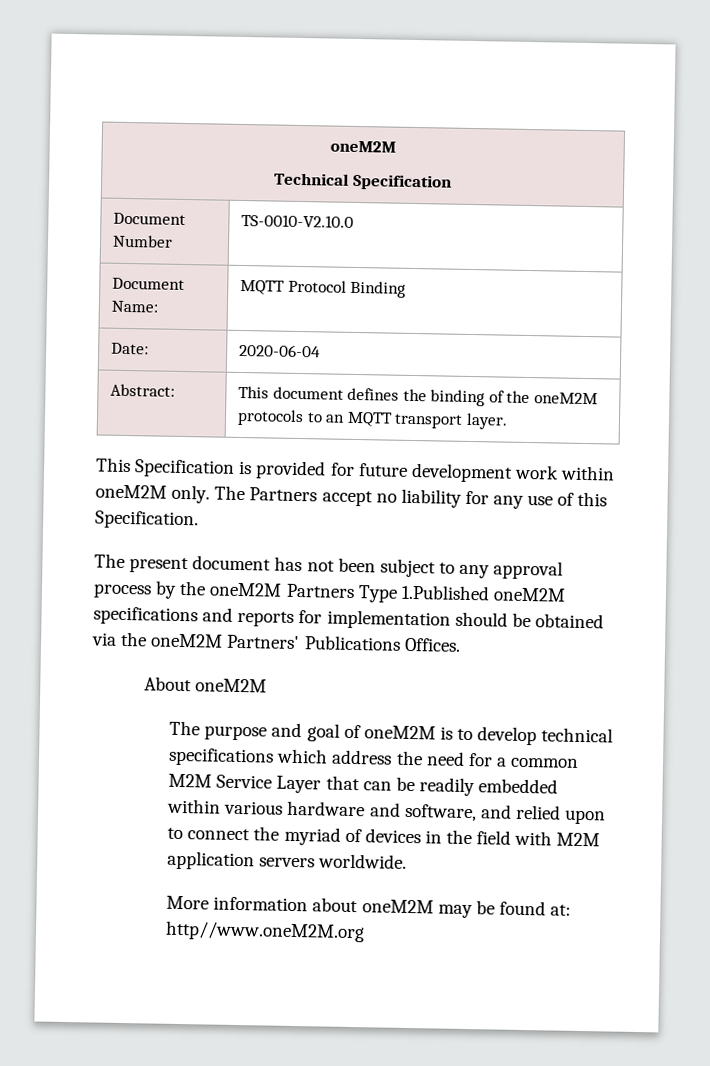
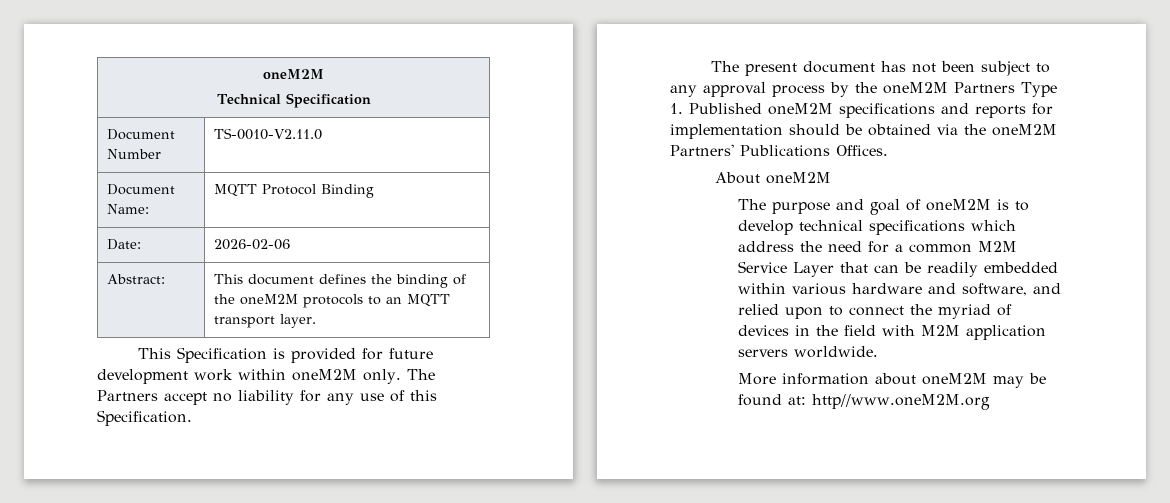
- Document Number | TS-0010-V2.10.0
+ Document Number | TS-0010-V2.11.0
- Date: | 2020-06-04
+ Date: | 2026-02-06
- The present document has not been subject to any approval process by the oneM2M Partners Type 1.Published oneM2M specifications and reports for implementation should be obtained via the oneM2M Partners' Publications Offices.
+ The present document has not been subject to any approval process by the oneM2M Partners Type 1. Published oneM2M specifications and reports for implementation should be obtained via the oneM2M Partners' Publications Offices.

